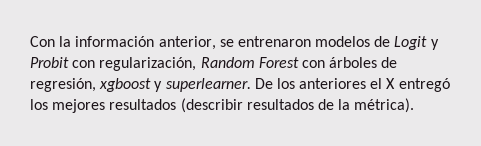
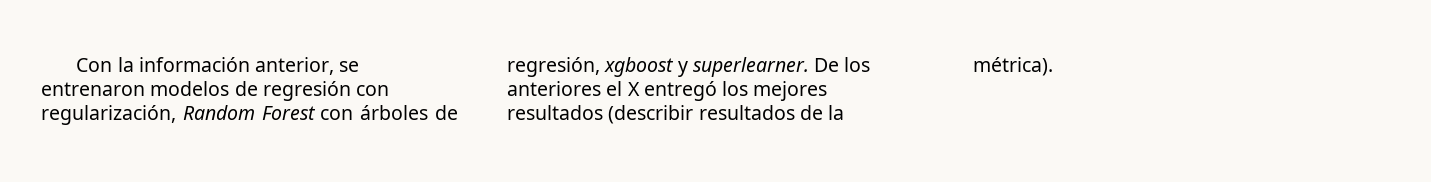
- Con la información anterior, se entrenaron modelos de Logit y Probit con regularización, Random Forest con árboles de regresión, xgboost y superlearner.
+ Con la información anterior, se entrenaron modelos de regresión con regularización, Random Forest con árboles de regresión, xgboost y superlearner.

